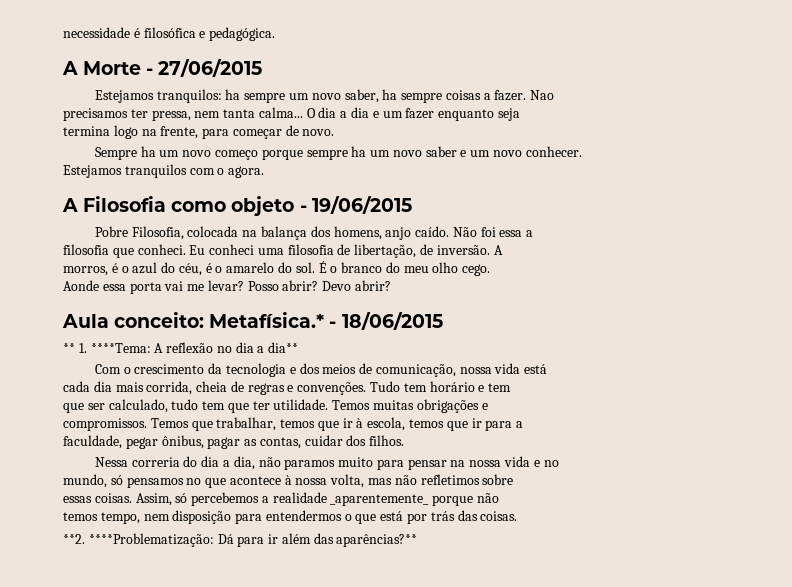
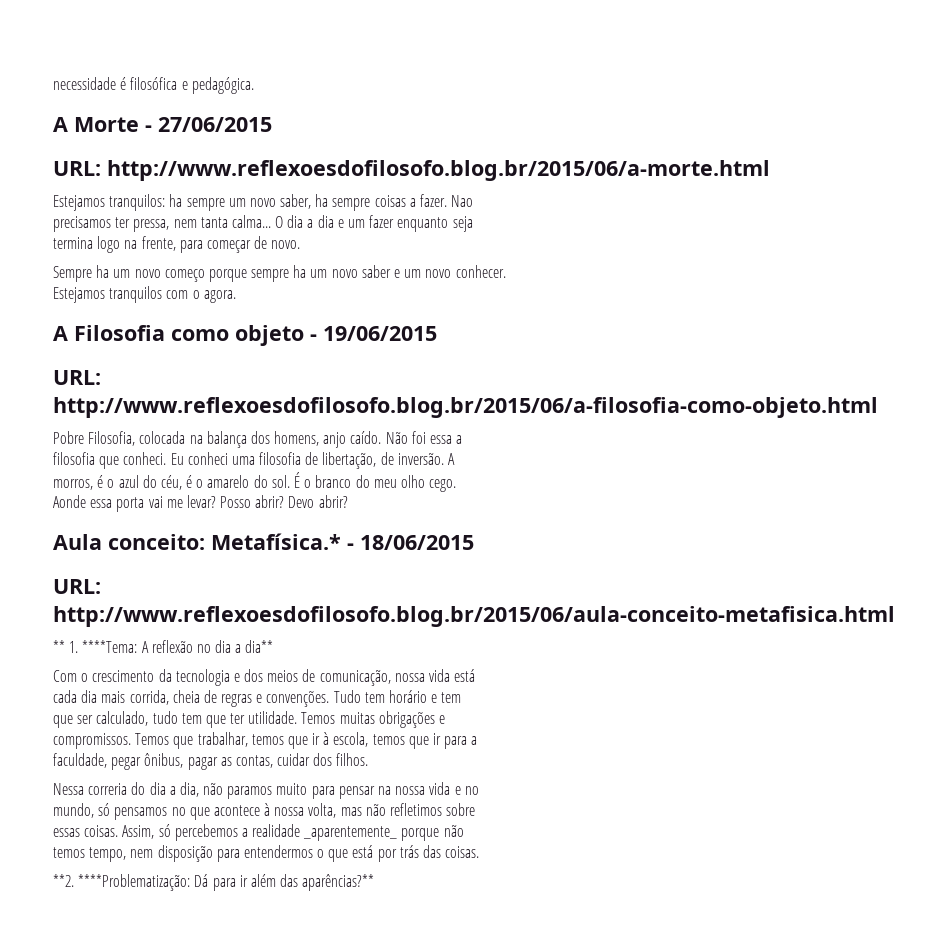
+ URL: http://www.reflexoesdofilosofo.blog.br/2015/06/a-morte.html
+ URL: http://www.reflexoesdofilosofo.blog.br/2015/06/a-filosofia-como-objeto.html
+ URL: http://www.reflexoesdofilosofo.blog.br/2015/06/aula-conceito-metafisica.html

